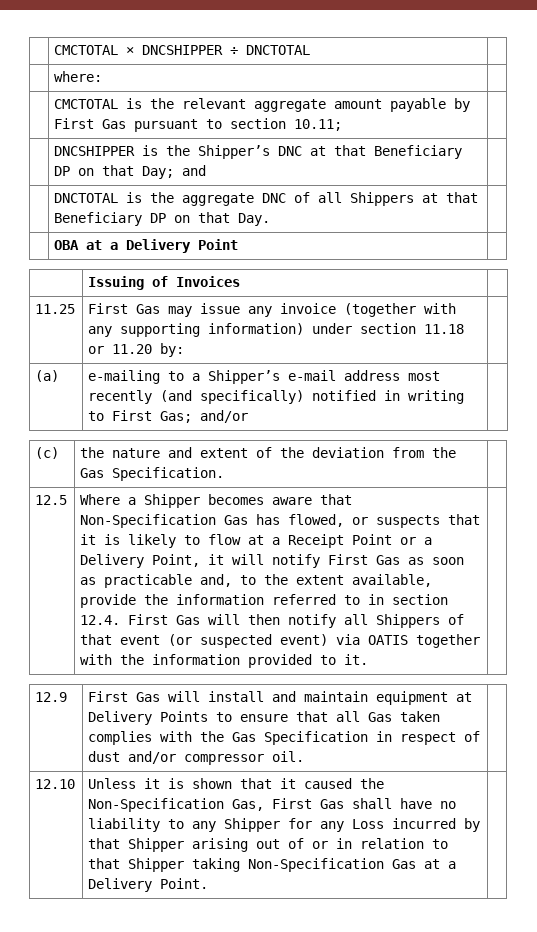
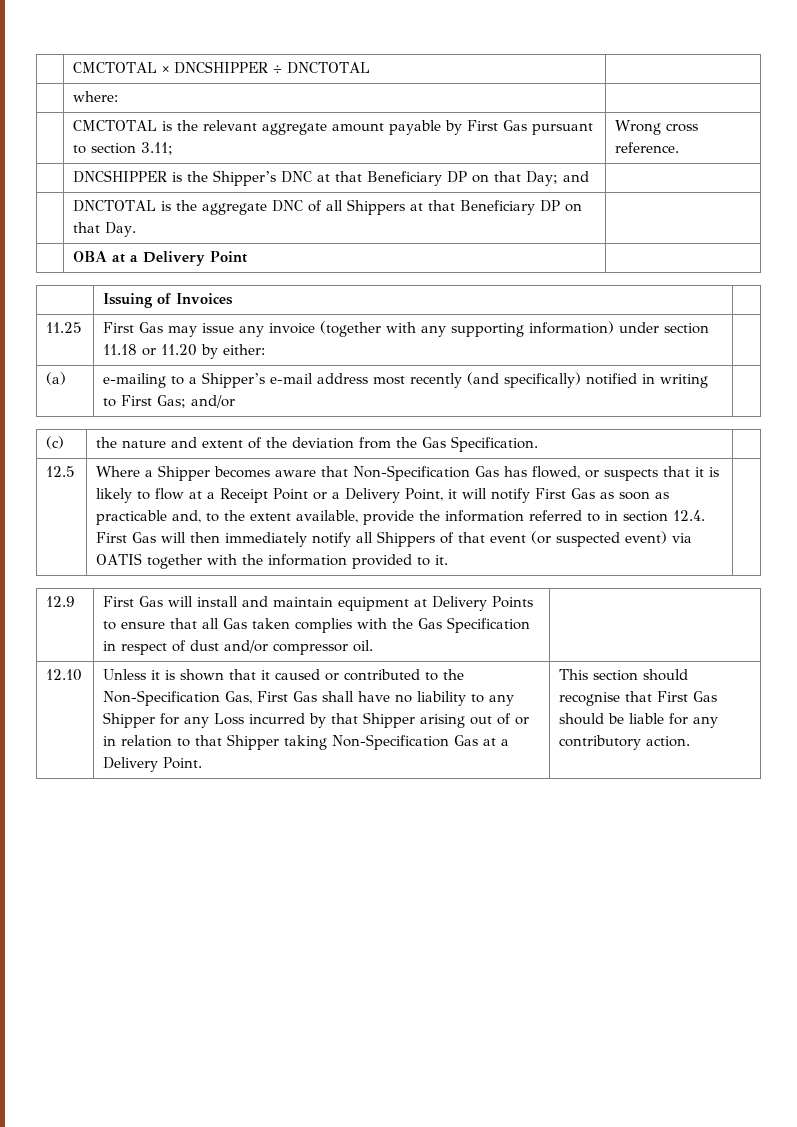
- | CMCTOTAL is the relevant aggregate amount payable by First Gas pursuant to section 10.11; |
+ | CMCTOTAL is the relevant aggregate amount payable by First Gas pursuant to section 3.11; | Wrong cross reference.
- 11.25 | First Gas may issue any invoice (together with any supporting information) under section 11.18 or 11.20 by: |
+ 11.25 | First Gas may issue any invoice (together with any supporting information) under section 11.18 or 11.20 by either: |
- Where a Shipper becomes aware that Non-Specification Gas has flowed, or suspects that it is likely to flow at a Receipt Point or a Delivery Point, it will notify First Gas as soon as practicable and, to the extent available, provide the information referred to in section 12.4. First Gas will then notify all Shippers of that event (or suspected event) via OATIS together with the information provided to it.
+ Where a Shipper becomes aware that Non-Specification Gas has flowed, or suspects that it is likely to flow at a Receipt Point or a Delivery Point, it will notify First Gas as soon as practicable and, to the extent available, provide the information referred to in section 12.4. First Gas will then immediately notify all Shippers of that event (or suspected event) via OATIS together with the information provided to it.
- Unless it is shown that it caused the Non-Specification Gas, First Gas shall have no liability to any Shipper for any Loss incurred by that Shipper arising out of or in relation to that Shipper taking Non-Specification Gas at a Delivery Point.
+ Unless it is shown that it caused or contributed to the Non-Specification Gas, First Gas shall have no liability to any Shipper for any Loss incurred by that Shipper arising out of or in relation to that Shipper taking Non-Specification Gas at a Delivery Point.
+ This section should recognise that First Gas should be liable for any contributory action.

